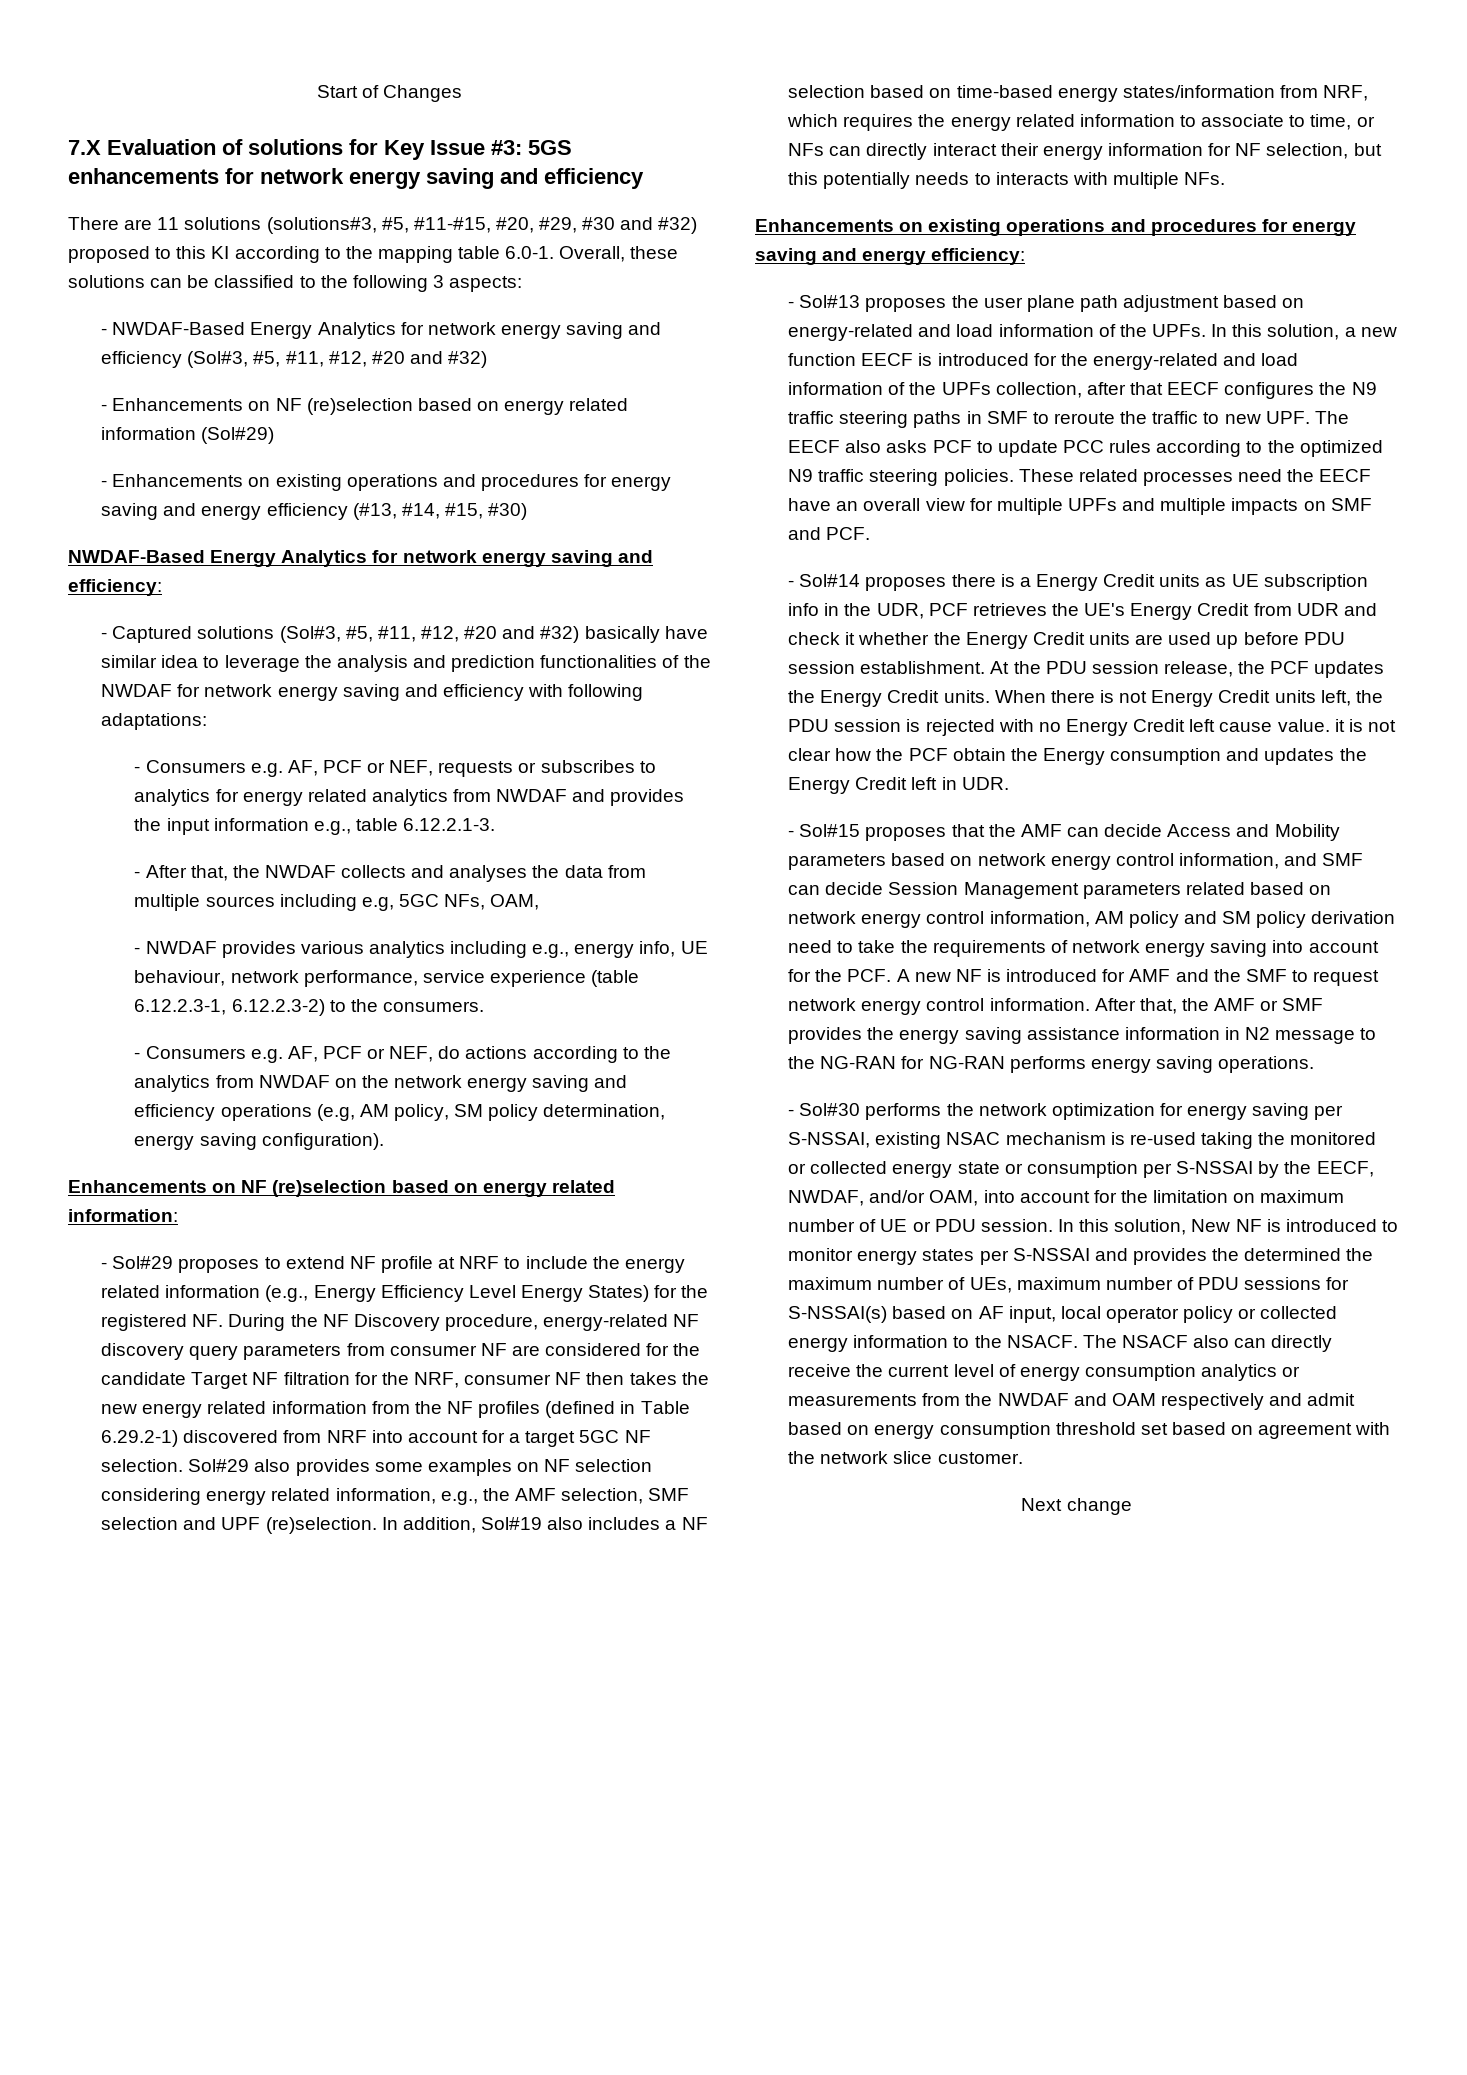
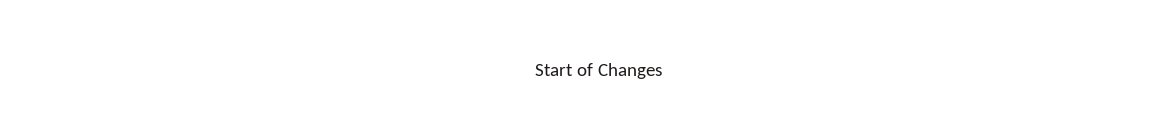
- 7.X Evaluation of solutions for Key Issue #3: 5GS enhancements for network energy saving and efficiency
- There are 11 solutions (solutions#3, #5, #11-#15, #20, #29, #30 and #32) proposed to this KI according to the mapping table 6.0-1. Overall, these solutions can be classified to the following 3 aspects:
- - NWDAF-Based Energy Analytics for network energy saving and efficiency (Sol#3, #5, #11, #12, #20 and #32)
- - Enhancements on NF (re)selection based on energy related information (Sol#29)
- - Enhancements on existing operations and procedures for energy saving and energy efficiency (#13, #14, #15, #30)
- NWDAF-Based Energy Analytics for network energy saving and efficiency:
- - Captured solutions (Sol#3, #5, #11, #12, #20 and #32) basically have similar idea to leverage the analysis and prediction functionalities of the NWDAF for network energy saving and efficiency with following adaptations:
- - Consumers e.g. AF, PCF or NEF, requests or subscribes to analytics for energy related analytics from NWDAF and provides the input information e.g., table 6.12.2.1-3.
- - After that, the NWDAF collects and analyses the data from multiple sources including e.g, 5GC NFs, OAM,
- - NWDAF provides various analytics including e.g., energy info, UE behaviour, network performance, service experience (table 6.12.2.3-1, 6.12.2.3-2) to the consumers.
- - Consumers e.g. AF, PCF or NEF, do actions according to the analytics from NWDAF on the network energy saving and efficiency operations (e.g, AM policy, SM policy determination, energy saving configuration).
- Enhancements on NF (re)selection based on energy related information:
- - Sol#29 proposes to extend NF profile at NRF to include the energy related information (e.g., Energy Efficiency Level Energy States) for the registered NF. During the NF Discovery procedure, energy-related NF discovery query parameters from consumer NF are considered for the candidate Target NF filtration for the NRF, consumer NF then takes the new energy related information from the NF profiles (defined in Table 6.29.2-1) discovered from NRF into account for a target 5GC NF selection. Sol#29 also provides some examples on NF selection considering energy related information, e.g., the AMF selection, SMF selection and UPF (re)selection. In addition, Sol#19 also includes a NF selection based on time-based energy states/information from NRF, which requires the energy related information to associate to time, or NFs can directly interact their energy information for NF selection, but this potentially needs to interacts with multiple NFs.
- Enhancements on existing operations and procedures for energy saving and energy efficiency:
- - Sol#13 proposes the user plane path adjustment based on energy-related and load information of the UPFs. In this solution, a new function EECF is introduced for the energy-related and load information of the UPFs collection, after that EECF configures the N9 traffic steering paths in SMF to reroute the traffic to new UPF. The EECF also asks PCF to update PCC rules according to the optimized N9 traffic steering policies. These related processes need the EECF have an overall view for multiple UPFs and multiple impacts on SMF and PCF.
- - Sol#14 proposes there is a Energy Credit units as UE subscription info in the UDR, PCF retrieves the UE's Energy Credit from UDR and check it whether the Energy Credit units are used up before PDU session establishment. At the PDU session release, the PCF updates the Energy Credit units. When there is not Energy Credit units left, the PDU session is rejected with no Energy Credit left cause value. it is not clear how the PCF obtain the Energy consumption and updates the Energy Credit left in UDR.
- - Sol#15 proposes that the AMF can decide Access and Mobility parameters based on network energy control information, and SMF can decide Session Management parameters related based on network energy control information, AM policy and SM policy derivation need to take the requirements of network energy saving into account for the PCF. A new NF is introduced for AMF and the SMF to request network energy control information. After that, the AMF or SMF provides the energy saving assistance information in N2 message to the NG-RAN for NG-RAN performs energy saving operations.
- - Sol#30 performs the network optimization for energy saving per S-NSSAI, existing NSAC mechanism is re-used taking the monitored or collected energy state or consumption per S-NSSAI by the EECF, NWDAF, and/or OAM, into account for the limitation on maximum number of UE or PDU session. In this solution, New NF is introduced to monitor energy states per S-NSSAI and provides the determined the maximum number of UEs, maximum number of PDU sessions for S-NSSAI(s) based on AF input, local operator policy or collected energy information to the NSACF. The NSACF also can directly receive the current level of energy consumption analytics or measurements from the NWDAF and OAM respectively and admit based on energy consumption threshold set based on agreement with the network slice customer.
- Next change

